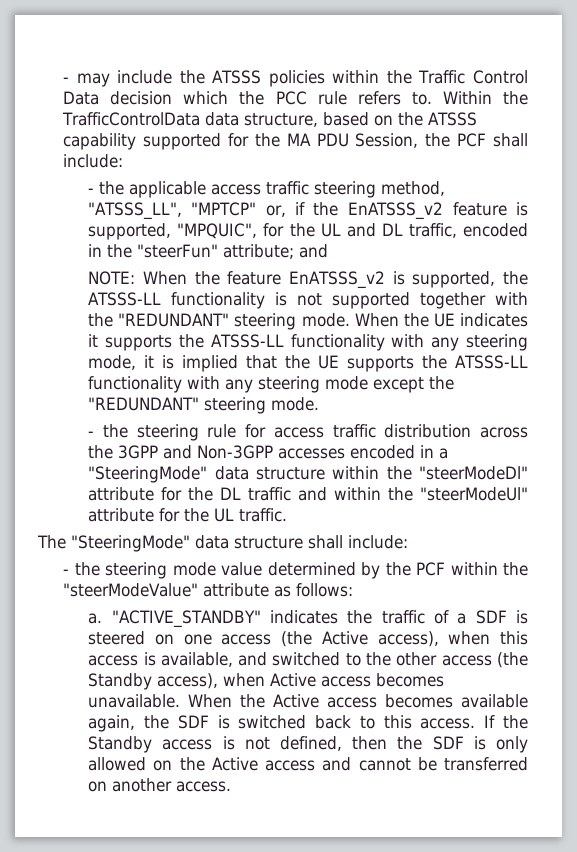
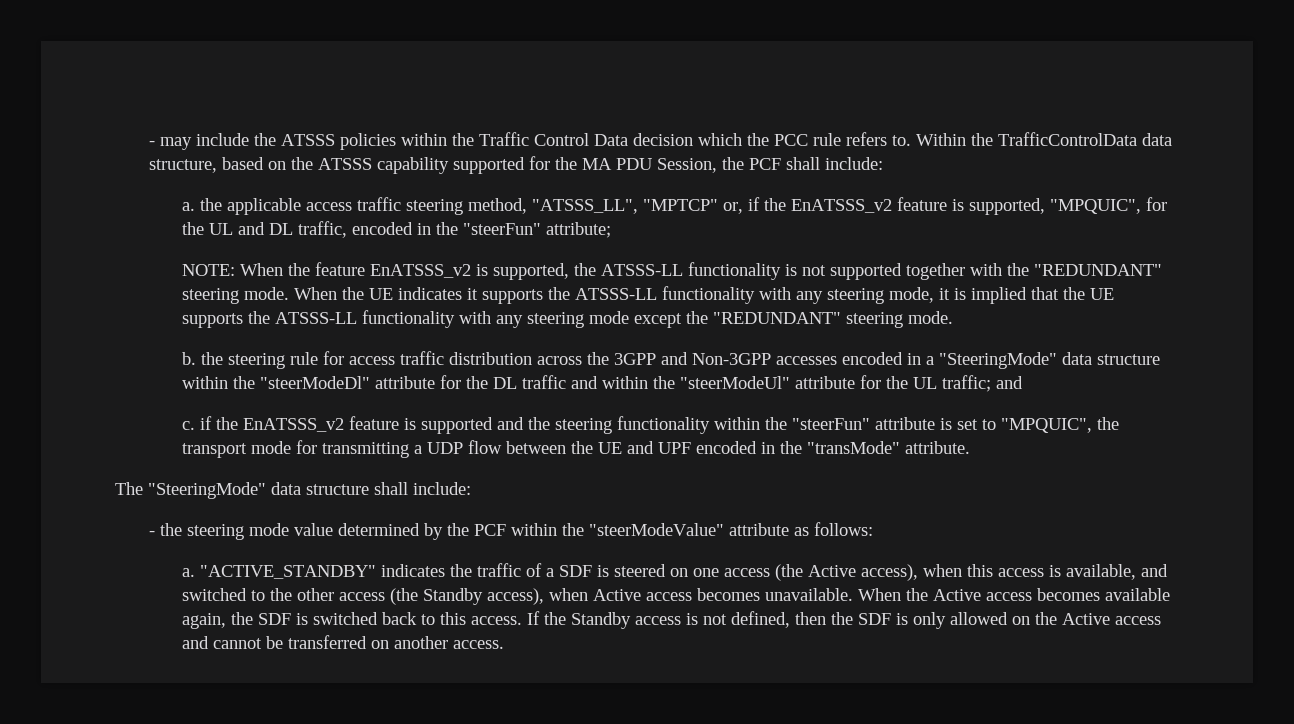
- - the applicable access traffic steering method, "ATSSS_LL", "MPTCP" or, if the EnATSSS_v2 feature is supported, "MPQUIC", for the UL and DL traffic, encoded in the "steerFun" attribute; and
+ a. the applicable access traffic steering method, "ATSSS_LL", "MPTCP" or, if the EnATSSS_v2 feature is supported, "MPQUIC", for the UL and DL traffic, encoded in the "steerFun" attribute;
- - the steering rule for access traffic distribution across the 3GPP and Non-3GPP accesses encoded in a "SteeringMode" data structure within the "steerModeDl" attribute for the DL traffic and within the "steerModeUl" attribute for the UL traffic.
+ b. the steering rule for access traffic distribution across the 3GPP and Non-3GPP accesses encoded in a "SteeringMode" data structure within the "steerModeDl" attribute for the DL traffic and within the "steerModeUl" attribute for the UL traffic; and
+ c. if the EnATSSS_v2 feature is supported and the steering functionality within the "steerFun" attribute is set to "MPQUIC", the transport mode for transmitting a UDP flow between the UE and UPF encoded in the "transMode" attribute.

